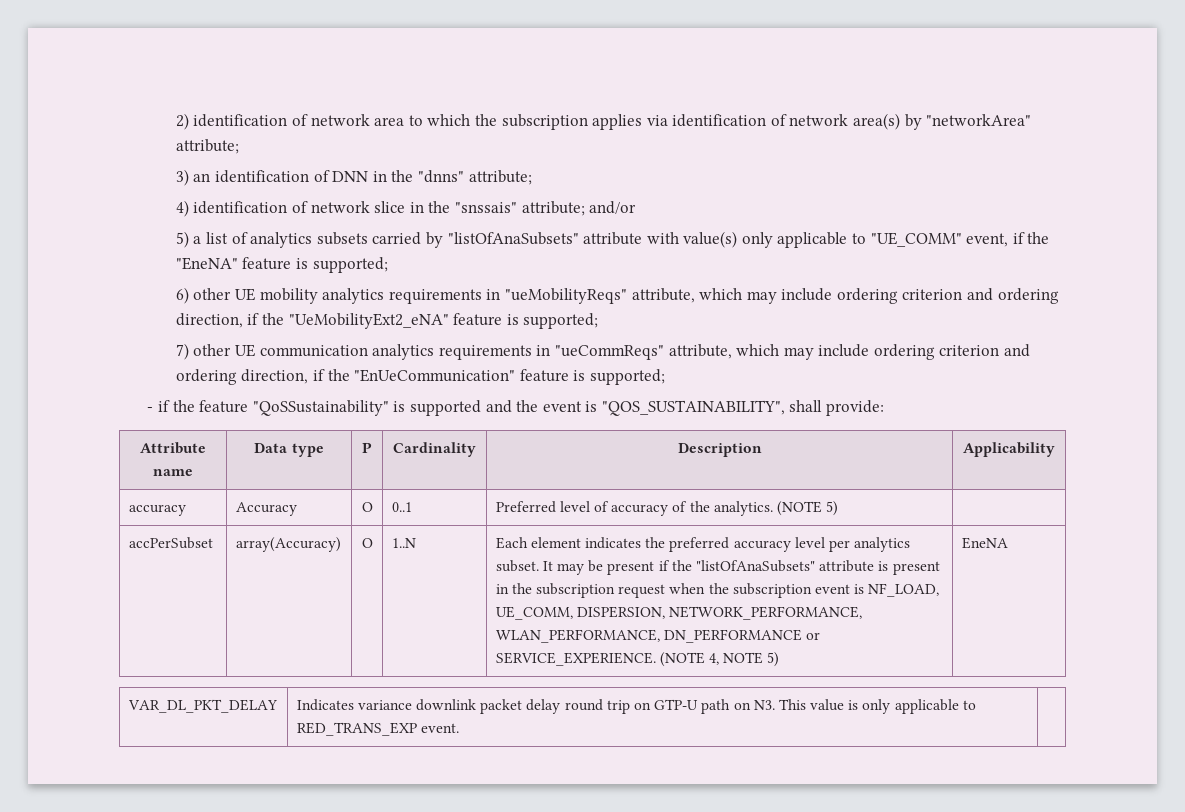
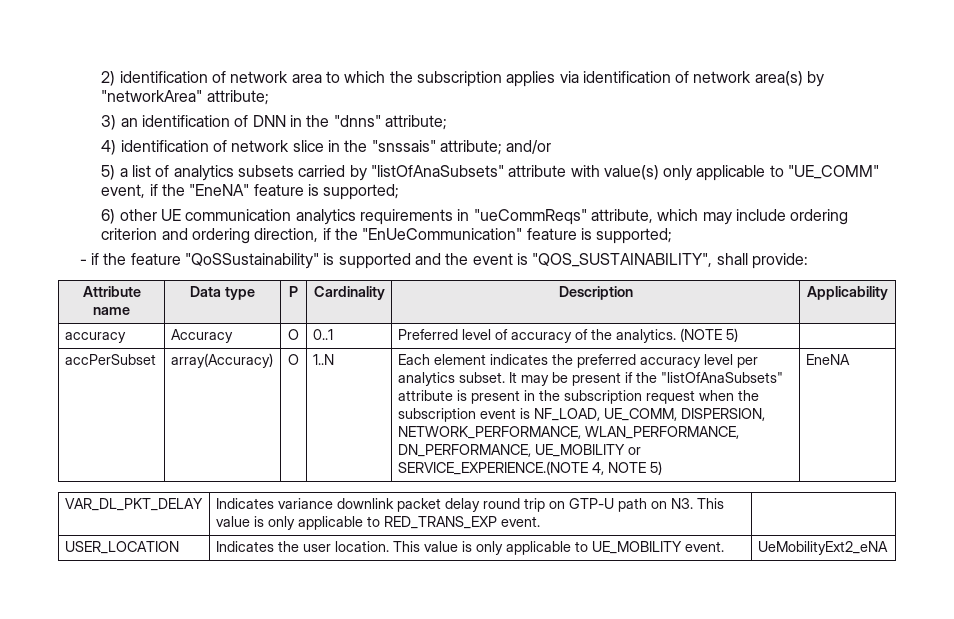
- 6) other UE mobility analytics requirements in "ueMobilityReqs" attribute, which may include ordering criterion and ordering direction, if the "UeMobilityExt2_eNA" feature is supported;
- 7) other UE communication analytics requirements in "ueCommReqs" attribute, which may include ordering criterion and ordering direction, if the "EnUeCommunication" feature is supported;
+ 6) other UE communication analytics requirements in "ueCommReqs" attribute, which may include ordering criterion and ordering direction, if the "EnUeCommunication" feature is supported;
- It may be present if the "listOfAnaSubsets" attribute is present in the subscription request when the subscription event is NF_LOAD, UE_COMM, DISPERSION, NETWORK_PERFORMANCE, WLAN_PERFORMANCE, DN_PERFORMANCE or SERVICE_EXPERIENCE. (NOTE 4, NOTE 5)
+ It may be present if the "listOfAnaSubsets" attribute is present in the subscription request when the subscription event is NF_LOAD, UE_COMM, DISPERSION, NETWORK_PERFORMANCE, WLAN_PERFORMANCE, DN_PERFORMANCE, UE_MOBILITY or SERVICE_EXPERIENCE.(NOTE 4, NOTE 5)
+ USER_LOCATION | Indicates the user location. This value is only applicable to UE_MOBILITY event. | UeMobilityExt2_eNA

